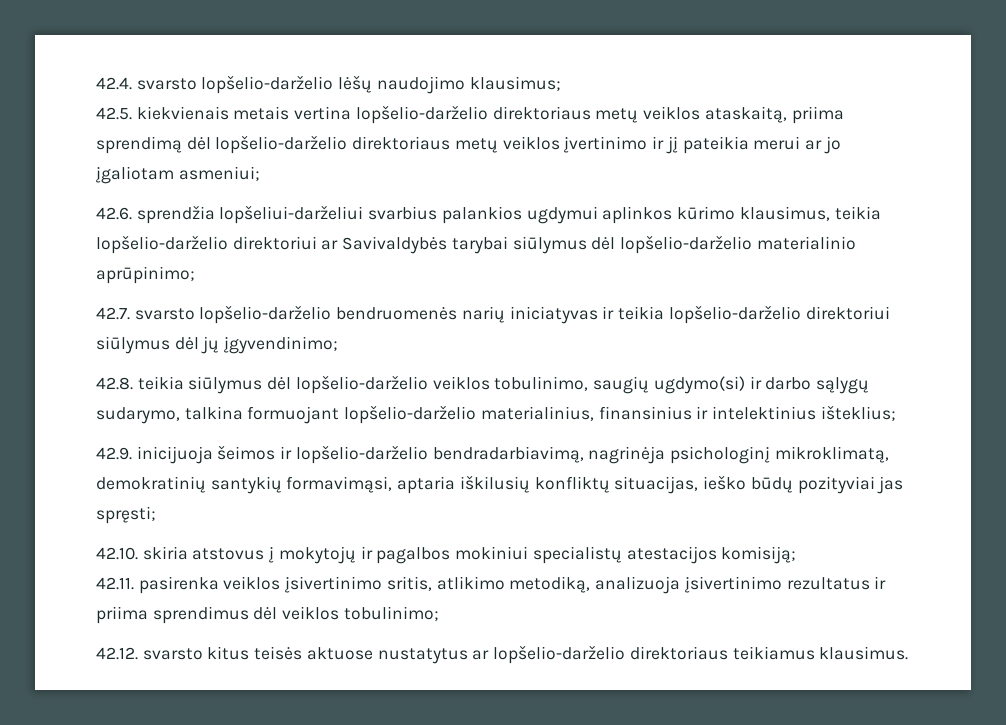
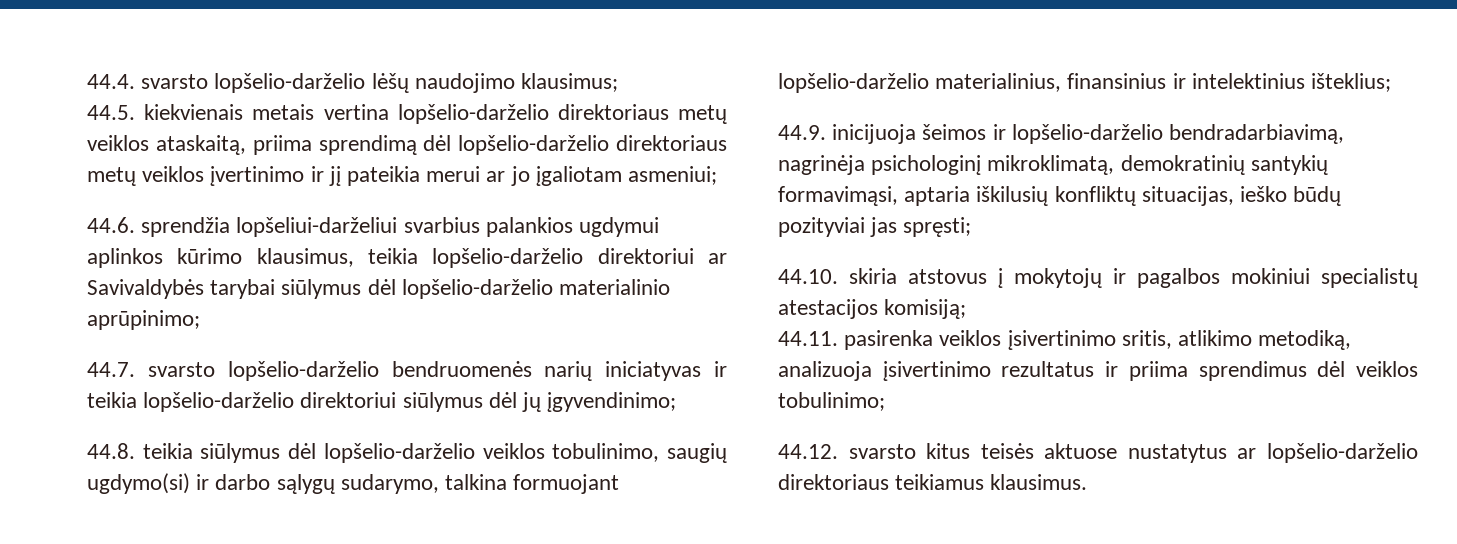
- 42.4. svarsto lopšelio-darželio lėšų naudojimo klausimus;
+ 44.4. svarsto lopšelio-darželio lėšų naudojimo klausimus;
- 42.5. kiekvienais metais vertina lopšelio-darželio direktoriaus metų veiklos ataskaitą, priima sprendimą dėl lopšelio-darželio direktoriaus metų veiklos įvertinimo ir jį pateikia merui ar jo įgaliotam asmeniui;
+ 44.5. kiekvienais metais vertina lopšelio-darželio direktoriaus metų veiklos ataskaitą, priima sprendimą dėl lopšelio-darželio direktoriaus metų veiklos įvertinimo ir jį pateikia merui ar jo įgaliotam asmeniui;
- 42.6. sprendžia lopšeliui-darželiui svarbius palankios ugdymui aplinkos kūrimo klausimus, teikia lopšelio-darželio direktoriui ar Savivaldybės tarybai siūlymus dėl lopšelio-darželio materialinio aprūpinimo;
+ 44.6. sprendžia lopšeliui-darželiui svarbius palankios ugdymui aplinkos kūrimo klausimus, teikia lopšelio-darželio direktoriui ar Savivaldybės tarybai siūlymus dėl lopšelio-darželio materialinio aprūpinimo;
- 42.7. svarsto lopšelio-darželio bendruomenės narių iniciatyvas ir teikia lopšelio-darželio direktoriui siūlymus dėl jų įgyvendinimo;
+ 44.7. svarsto lopšelio-darželio bendruomenės narių iniciatyvas ir teikia lopšelio-darželio direktoriui siūlymus dėl jų įgyvendinimo;
- 42.8. teikia siūlymus dėl lopšelio-darželio veiklos tobulinimo, saugių ugdymo(si) ir darbo sąlygų sudarymo, talkina formuojant lopšelio-darželio materialinius, finansinius ir intelektinius išteklius;
+ 44.8. teikia siūlymus dėl lopšelio-darželio veiklos tobulinimo, saugių ugdymo(si) ir darbo sąlygų sudarymo, talkina formuojant lopšelio-darželio materialinius, finansinius ir intelektinius išteklius;
- 42.9. inicijuoja šeimos ir lopšelio-darželio bendradarbiavimą, nagrinėja psichologinį mikroklimatą, demokratinių santykių formavimąsi, aptaria iškilusių konfliktų situacijas, ieško būdų pozityviai jas spręsti;
+ 44.9. inicijuoja šeimos ir lopšelio-darželio bendradarbiavimą, nagrinėja psichologinį mikroklimatą, demokratinių santykių formavimąsi, aptaria iškilusių konfliktų situacijas, ieško būdų pozityviai jas spręsti;
- 42.10. skiria atstovus į mokytojų ir pagalbos mokiniui specialistų atestacijos komisiją;
+ 44.10. skiria atstovus į mokytojų ir pagalbos mokiniui specialistų atestacijos komisiją;
- 42.11. pasirenka veiklos įsivertinimo sritis, atlikimo metodiką, analizuoja įsivertinimo rezultatus ir priima sprendimus dėl veiklos tobulinimo;
+ 44.11. pasirenka veiklos įsivertinimo sritis, atlikimo metodiką, analizuoja įsivertinimo rezultatus ir priima sprendimus dėl veiklos tobulinimo;
- 42.12. svarsto kitus teisės aktuose nustatytus ar lopšelio-darželio direktoriaus teikiamus klausimus.
+ 44.12. svarsto kitus teisės aktuose nustatytus ar lopšelio-darželio direktoriaus teikiamus klausimus.

